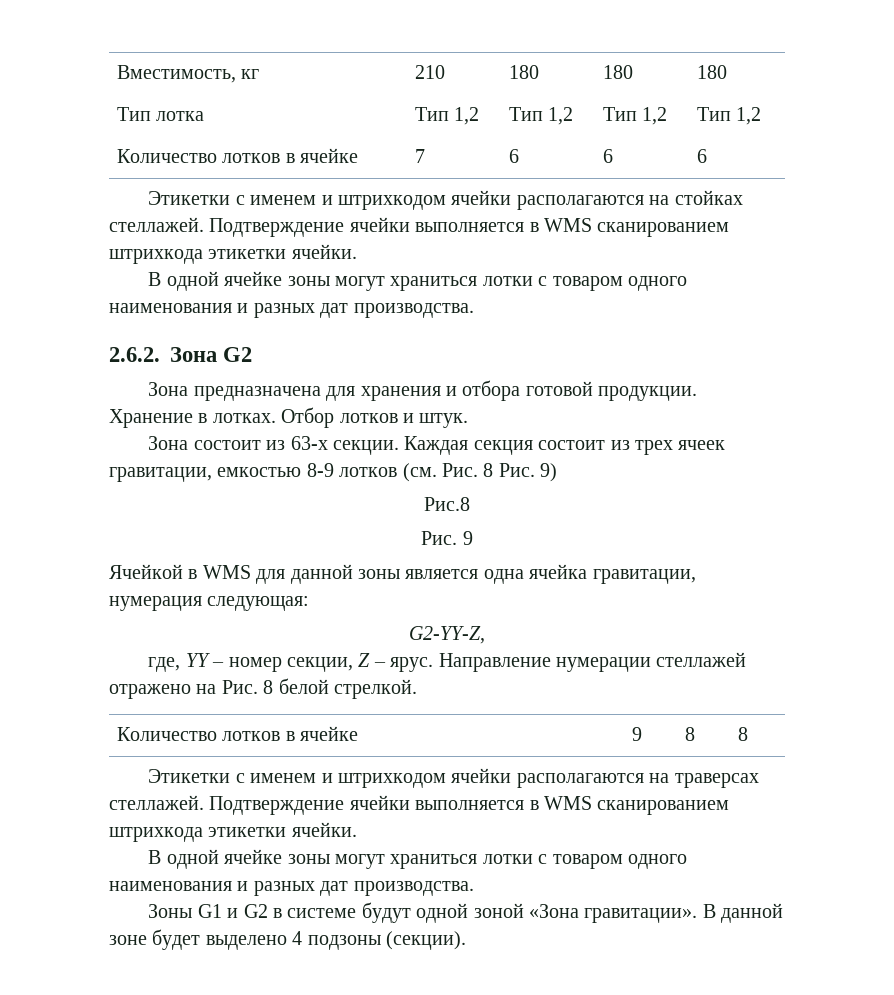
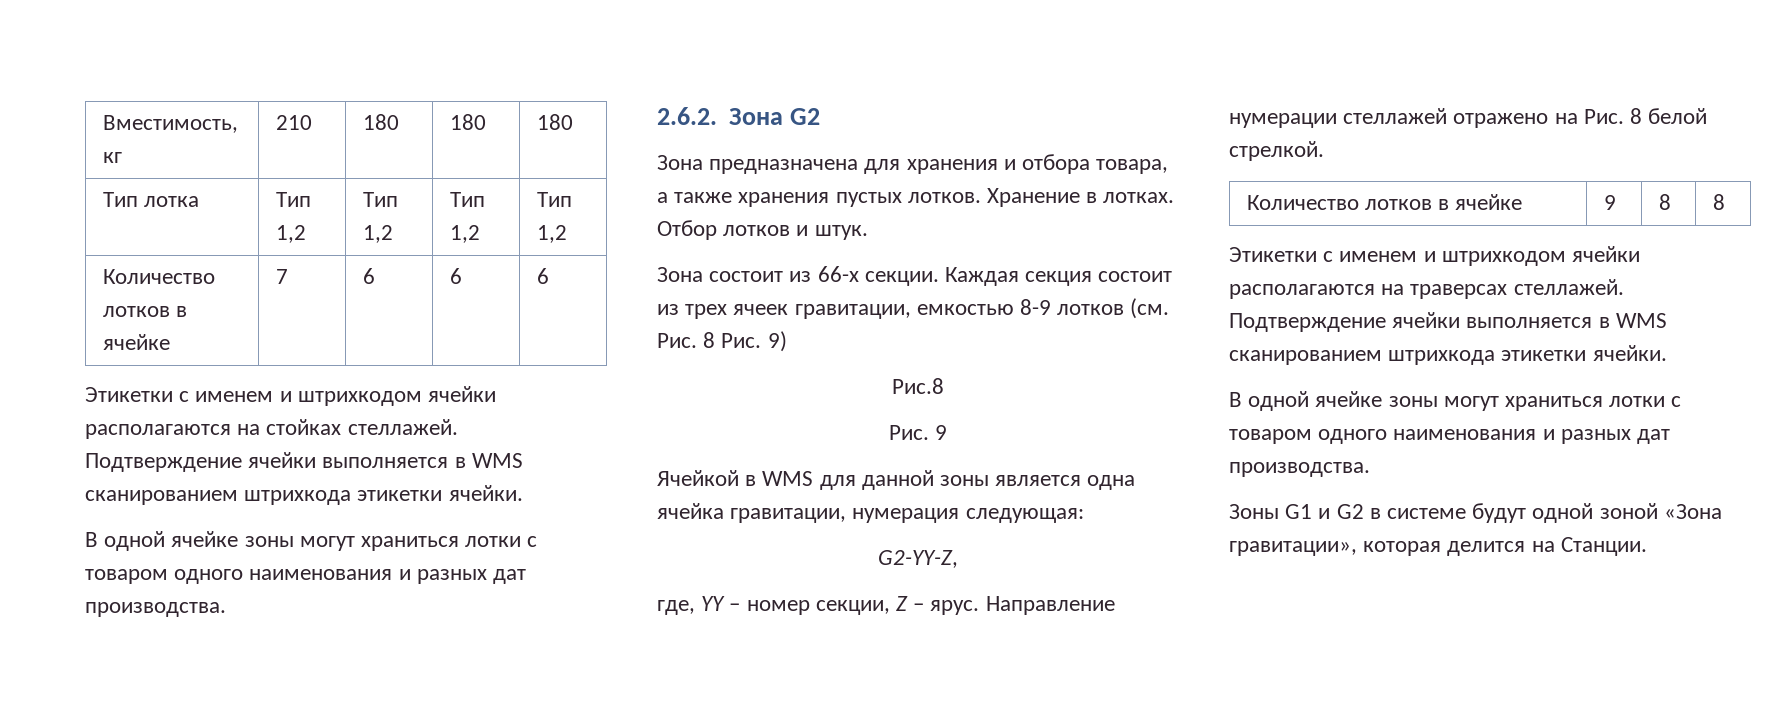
- Зона предназначена для хранения и отбора готовой продукции.
+ Зона предназначена для хранения и отбора товара, а также хранения пустых лотков.
- Зона состоит из 63-х секции.
+ Зона состоит из 66-х секции.
- Зоны G1 и G2 в системе будут одной зоной «Зона гравитации». В данной зоне будет выделено 4 подзоны (секции).
+ Зоны G1 и G2 в системе будут одной зоной «Зона гравитации», которая делится на Станции.

